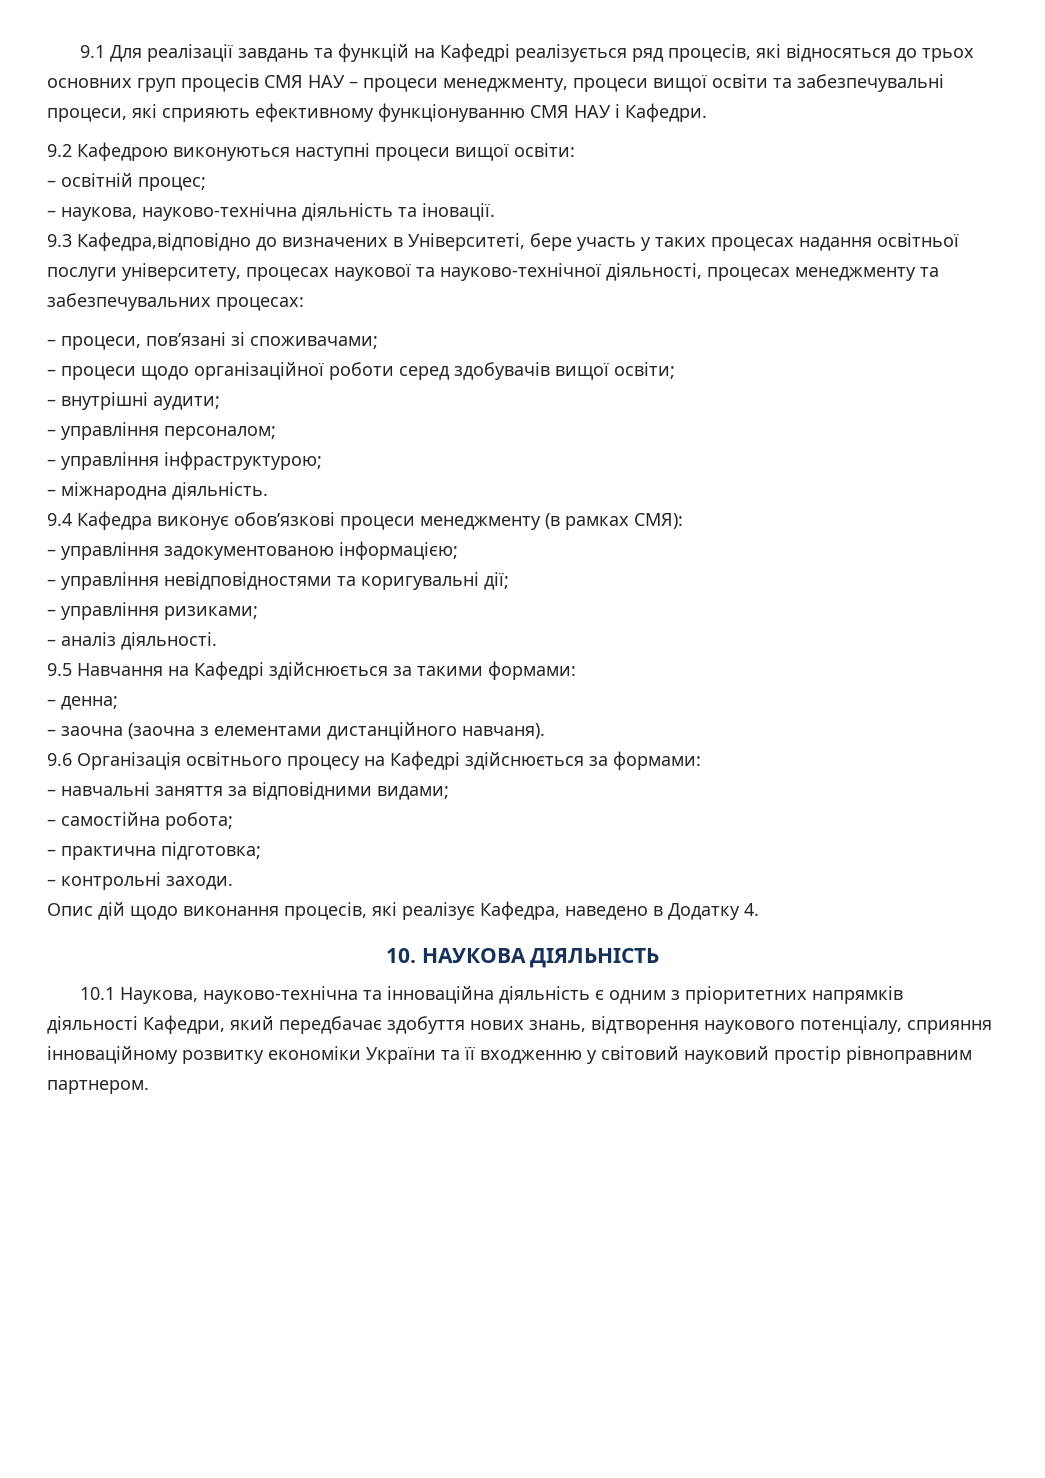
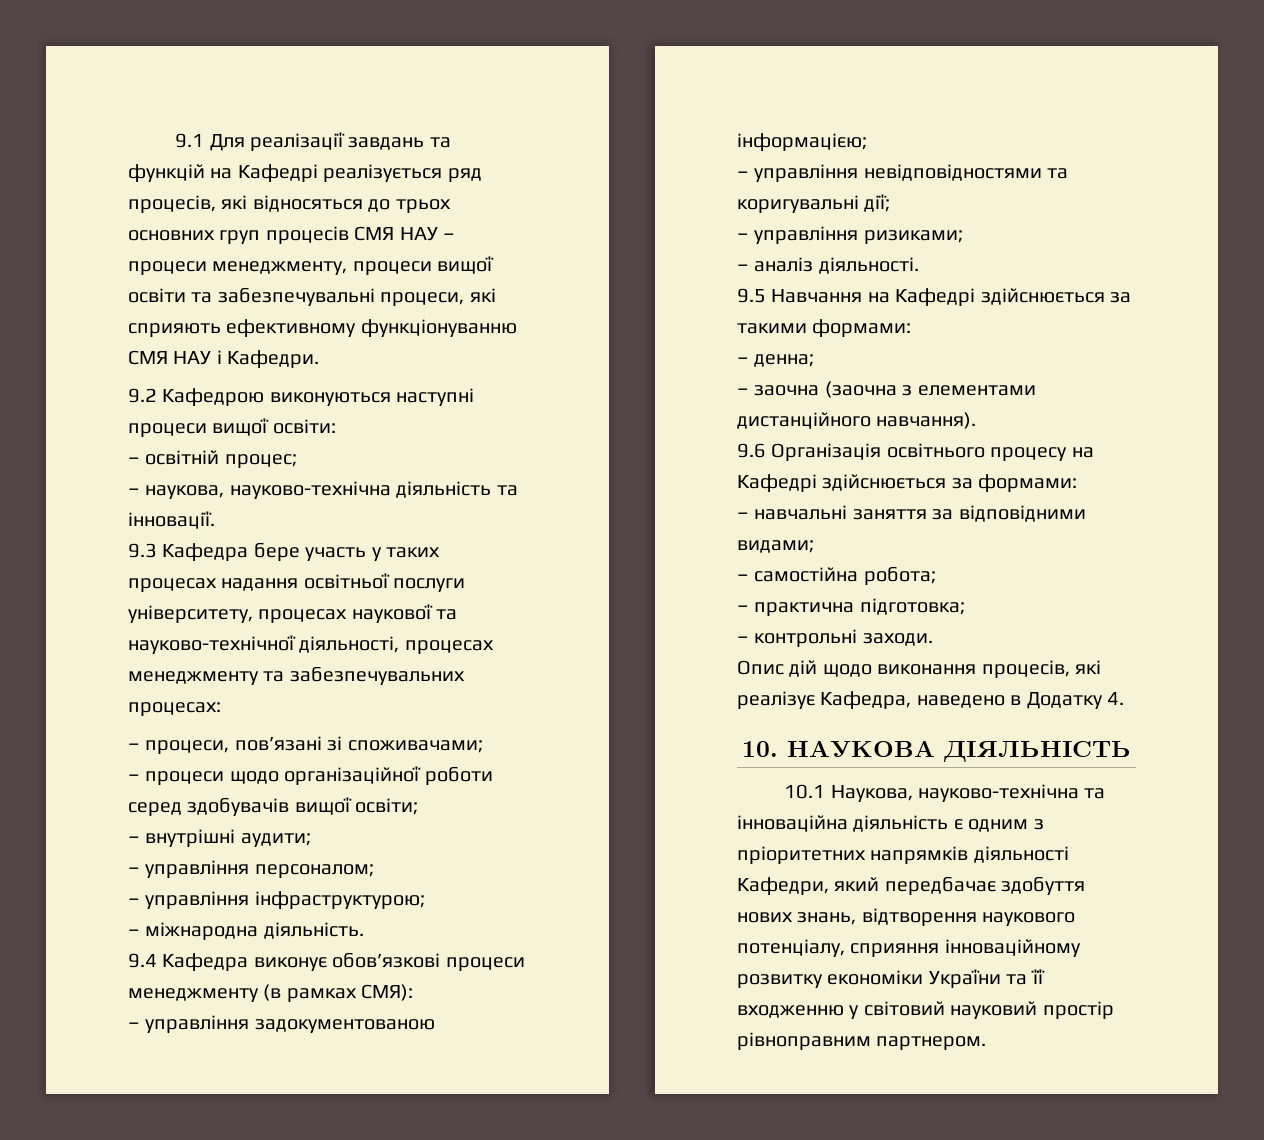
- – наукова, науково-технічна діяльність та іновації.
+ – наукова, науково-технічна діяльність та інновації.
- 9.3 Кафедра,відповідно до визначених в Університеті, бере участь у таких процесах надання освітньої послуги університету, процесах наукової та науково-технічної діяльності, процесах менеджменту та забезпечувальних процесах:
+ 9.3 Кафедра бере участь у таких процесах надання освітньої послуги університету, процесах наукової та науково-технічної діяльності, процесах менеджменту та забезпечувальних процесах:
- – заочна (заочна з елементами дистанційного навчаня).
+ – заочна (заочна з елементами дистанційного навчання).

